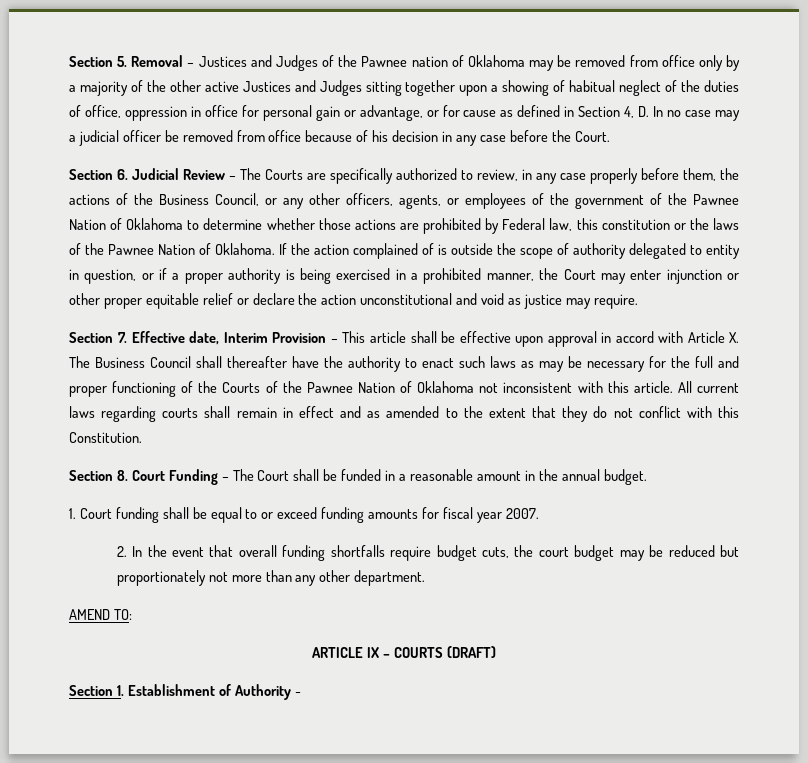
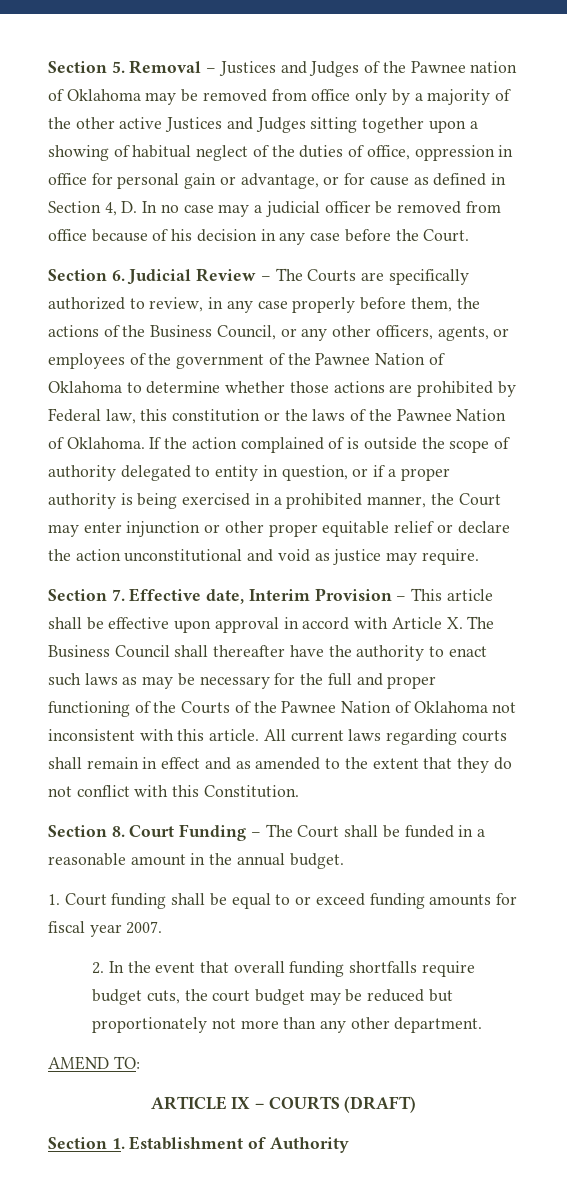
- Section 1. Establishment of Authority -
+ Section 1. Establishment of Authority

